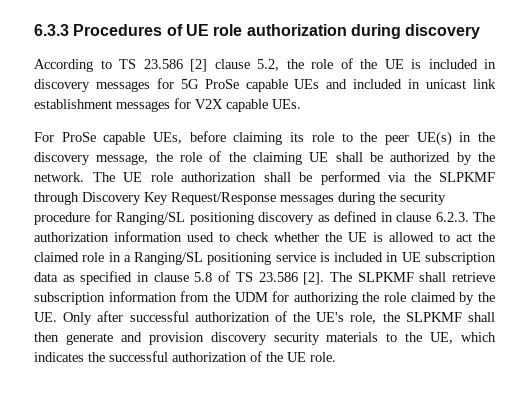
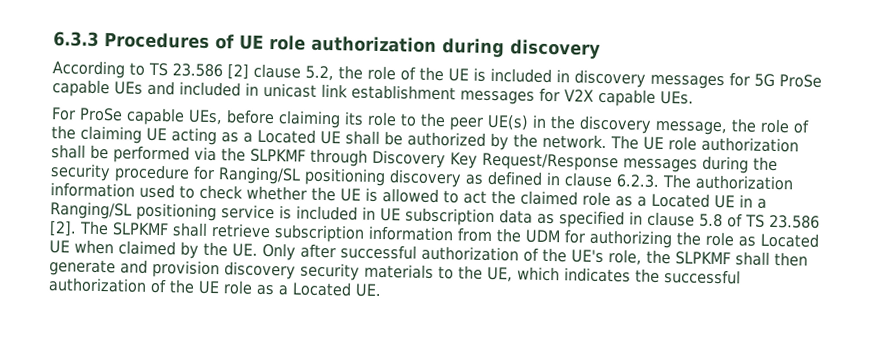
- For ProSe capable UEs, before claiming its role to the peer UE(s) in the discovery message, the role of the claiming UE shall be authorized by the network.
+ For ProSe capable UEs, before claiming its role to the peer UE(s) in the discovery message, the role of the claiming UE acting as a Located UE shall be authorized by the network.
- The UE role authorization shall be performed via the SLPKMF through Discovery Key Request/Response messages during the security procedure for Ranging/SL positioning discovery as defined in clause 6.2.3. The authorization information used to check whether the UE is allowed to act the claimed role in a Ranging/SL positioning service is included in UE subscription data as specified in clause 5.8 of TS 23.586 [2].
+ The UE role authorization shall be performed via the SLPKMF through Discovery Key Request/Response messages during the security procedure for Ranging/SL positioning discovery as defined in clause 6.2.3. The authorization information used to check whether the UE is allowed to act the claimed role as a Located UE in a Ranging/SL positioning service is included in UE subscription data as specified in clause 5.8 of TS 23.586 [2].
- The SLPKMF shall retrieve subscription information from the UDM for authorizing the role claimed by the UE. Only after successful authorization of the UE's role, the SLPKMF shall then generate and provision discovery security materials to the UE, which indicates the successful authorization of the UE role.
+ The SLPKMF shall retrieve subscription information from the UDM for authorizing the role as Located UE when claimed by the UE. Only after successful authorization of the UE's role, the SLPKMF shall then generate and provision discovery security materials to the UE, which indicates the successful authorization of the UE role as a Located UE.

